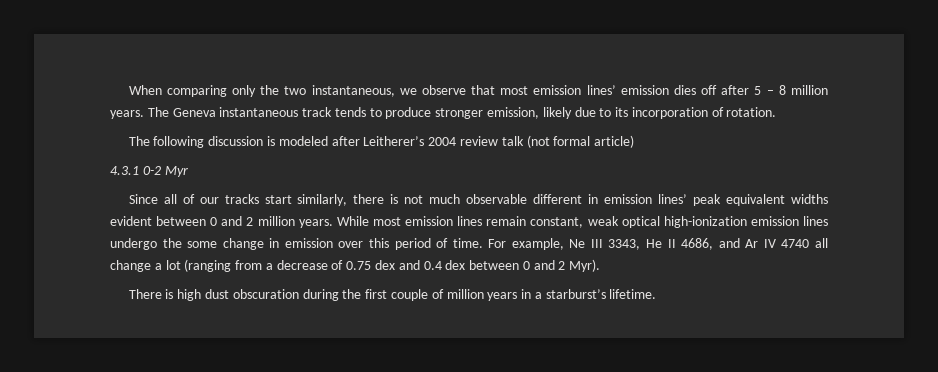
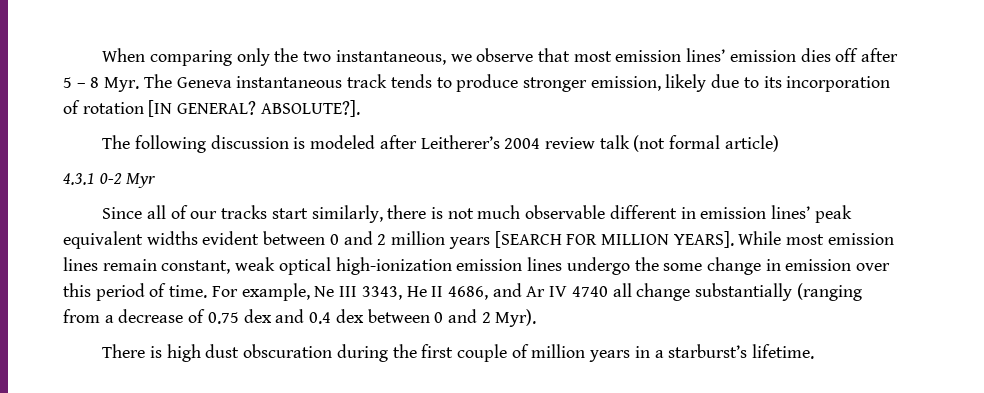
- When comparing only the two instantaneous, we observe that most emission lines’ emission dies off after 5 – 8 million years. The Geneva instantaneous track tends to produce stronger emission, likely due to its incorporation of rotation.
+ When comparing only the two instantaneous, we observe that most emission lines’ emission dies off after 5 – 8 Myr. The Geneva instantaneous track tends to produce stronger emission, likely due to its incorporation of rotation [IN GENERAL? ABSOLUTE?].
- Since all of our tracks start similarly, there is not much observable different in emission lines’ peak equivalent widths evident between 0 and 2 million years.
+ Since all of our tracks start similarly, there is not much observable different in emission lines’ peak equivalent widths evident between 0 and 2 million years [SEARCH FOR MILLION YEARS].
- For example, Ne III 3343, He II 4686, and Ar IV 4740 all change a lot (ranging from a decrease of 0.75 dex and 0.4 dex between 0 and 2 Myr).
+ For example, Ne III 3343, He II 4686, and Ar IV 4740 all change substantially (ranging from a decrease of 0.75 dex and 0.4 dex between 0 and 2 Myr).

